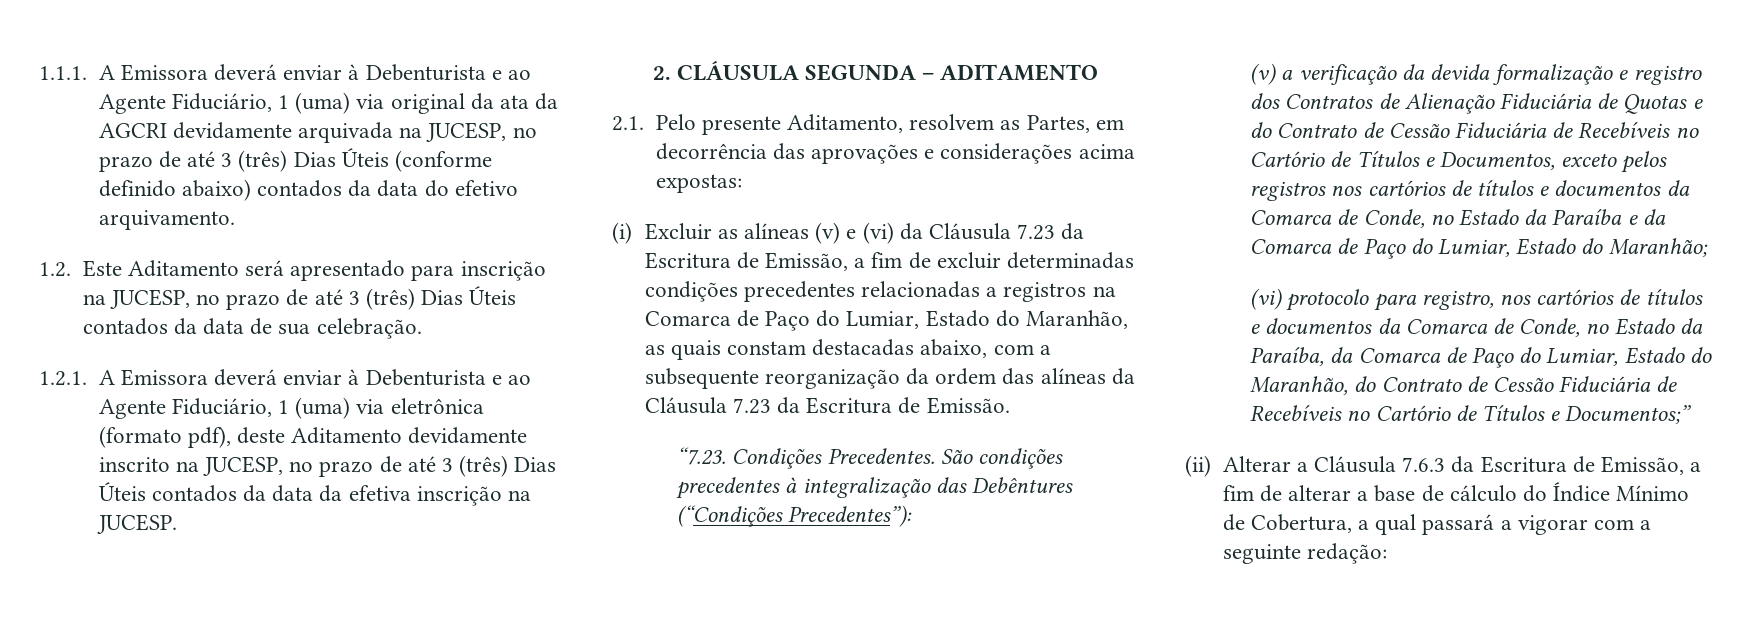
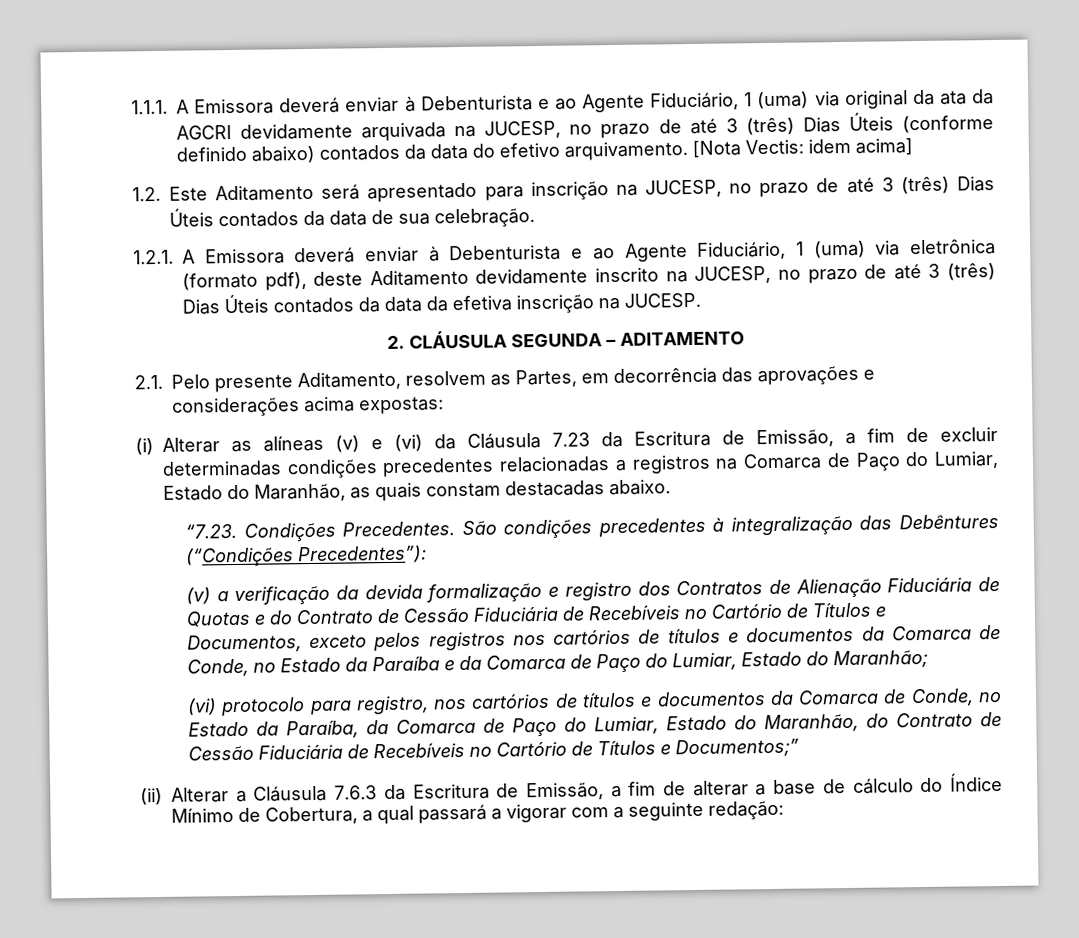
+ [Nota Vectis: idem acima]
- (i) Excluir as alíneas (v) e (vi) da Cláusula 7.23 da Escritura de Emissão, a fim de excluir determinadas condições precedentes relacionadas a registros na Comarca de Paço do Lumiar, Estado do Maranhão, as quais constam destacadas abaixo, com a subsequente reorganização da ordem das alíneas da Cláusula 7.23 da Escritura de Emissão.
+ (i) Alterar as alíneas (v) e (vi) da Cláusula 7.23 da Escritura de Emissão, a fim de excluir determinadas condições precedentes relacionadas a registros na Comarca de Paço do Lumiar, Estado do Maranhão, as quais constam destacadas abaixo.

